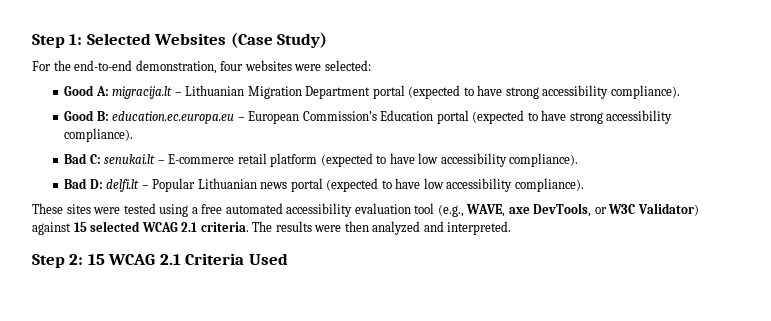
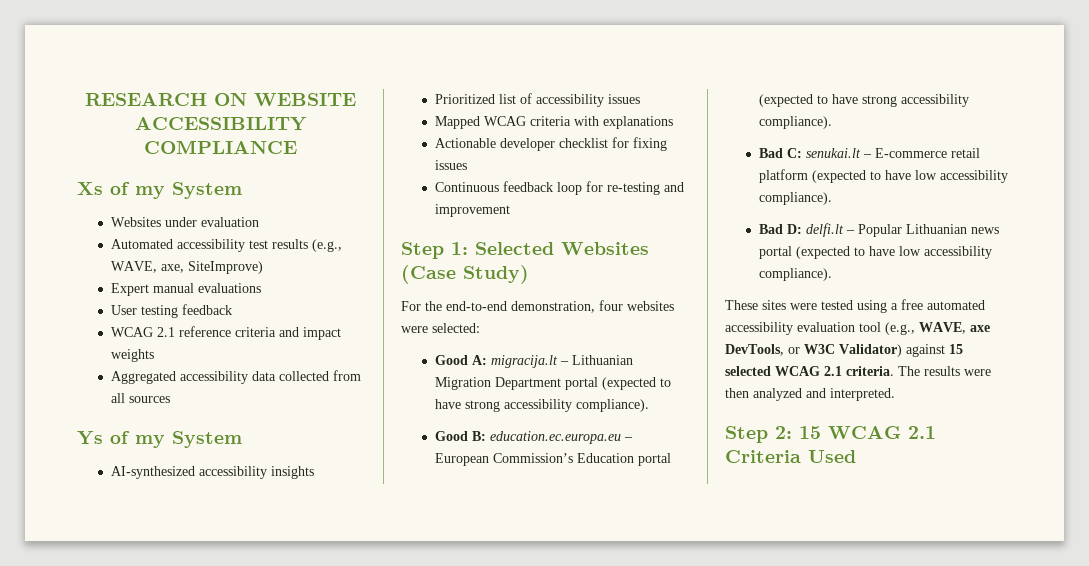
+ RESEARCH ON WEBSITE ACCESSIBILITY COMPLIANCE
+ Xs of my System
+ Websites under evaluation
+ Automated accessibility test results (e.g., WAVE, axe, SiteImprove)
+ Expert manual evaluations
+ User testing feedback
+ WCAG 2.1 reference criteria and impact weights
+ Aggregated accessibility data collected from all sources
+ Ys of my System
+ AI-synthesized accessibility insights
+ Prioritized list of accessibility issues
+ Mapped WCAG criteria with explanations
+ Actionable developer checklist for fixing issues
+ Continuous feedback loop for re-testing and improvement

